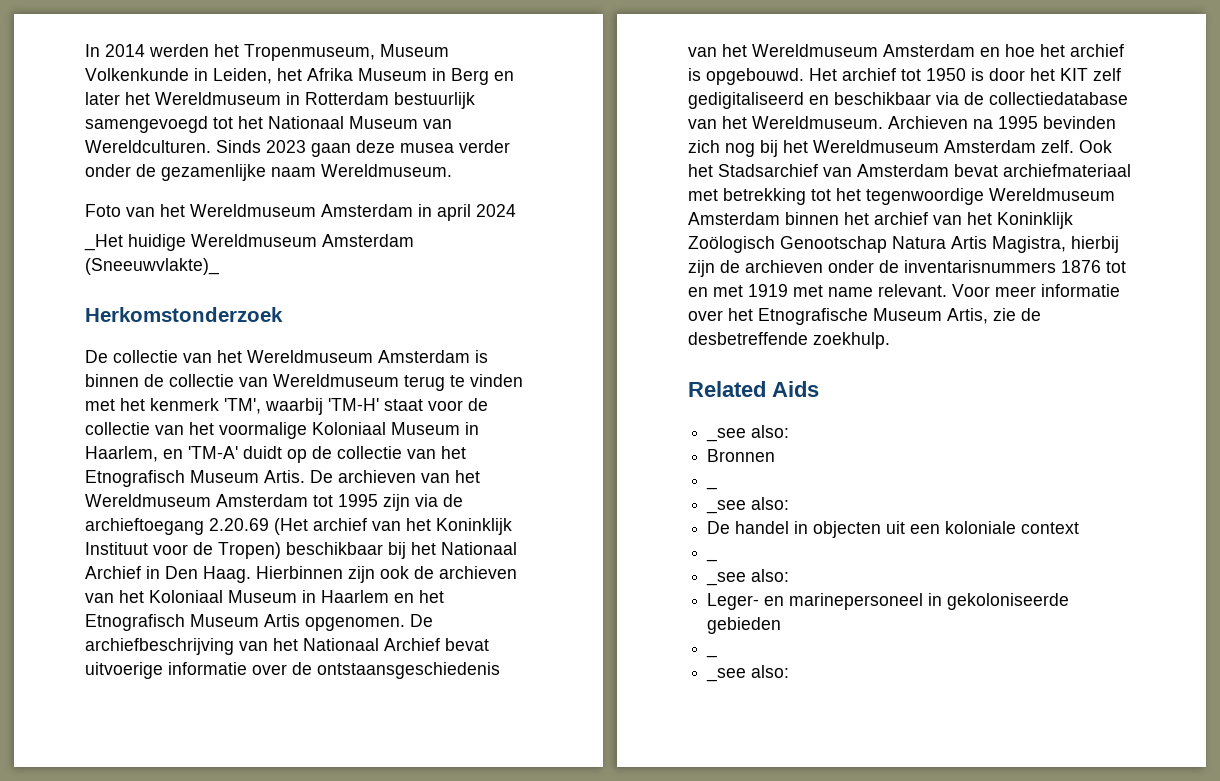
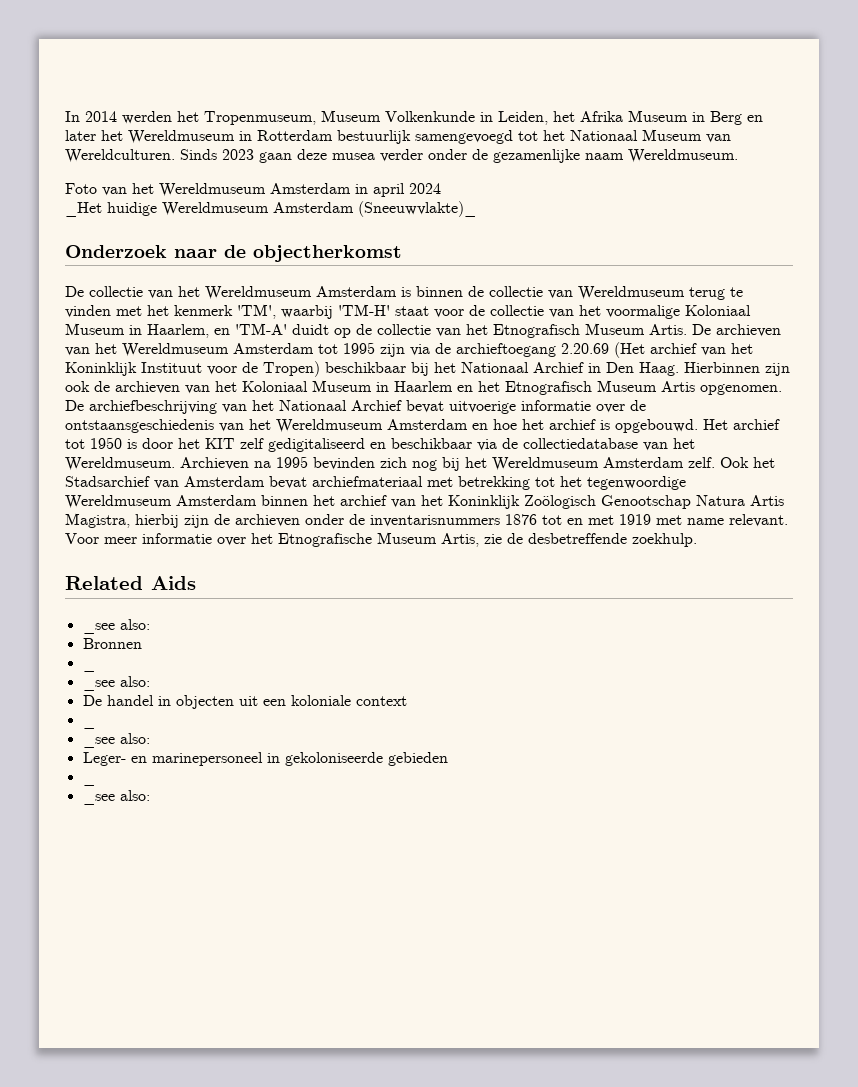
- Herkomstonderzoek
+ Onderzoek naar de objectherkomst

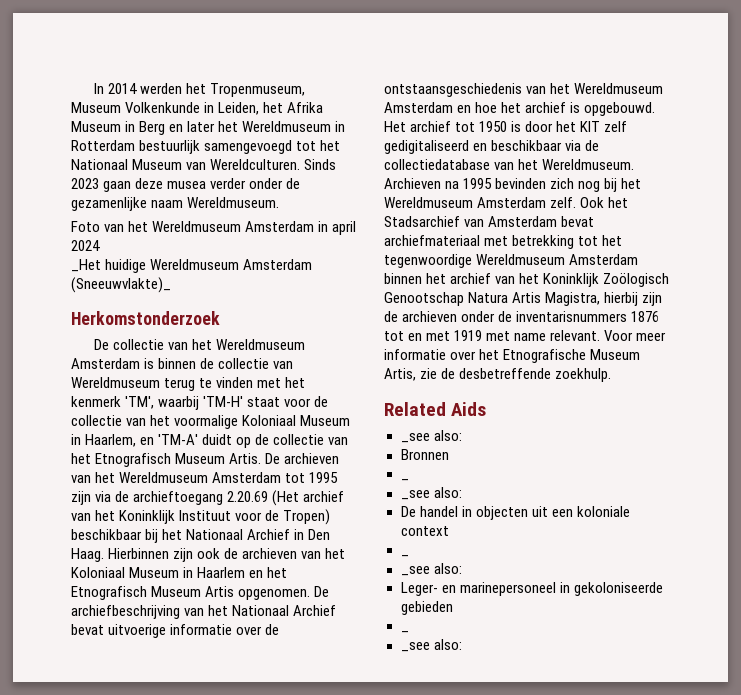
- Onderzoek naar de objectherkomst
+ Herkomstonderzoek

